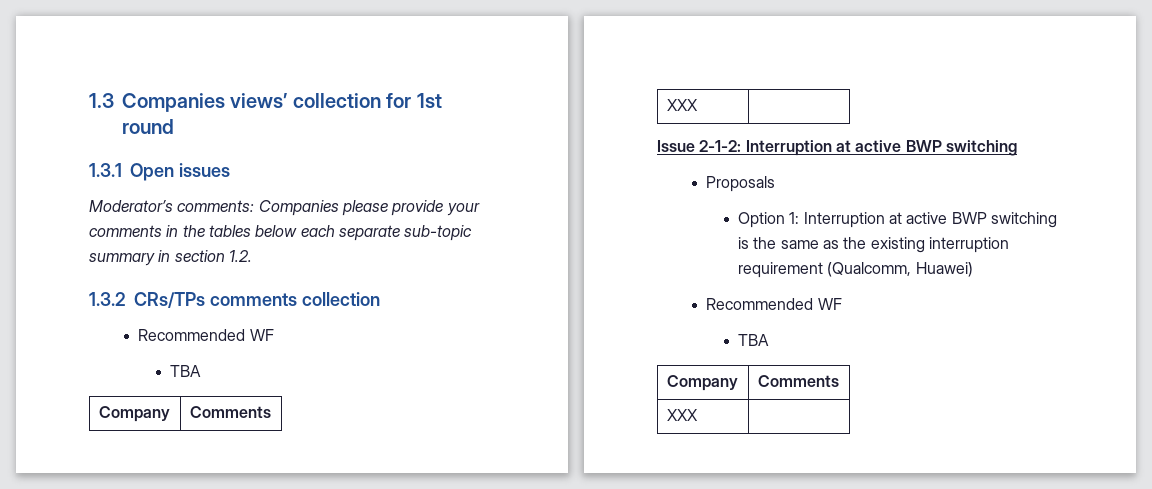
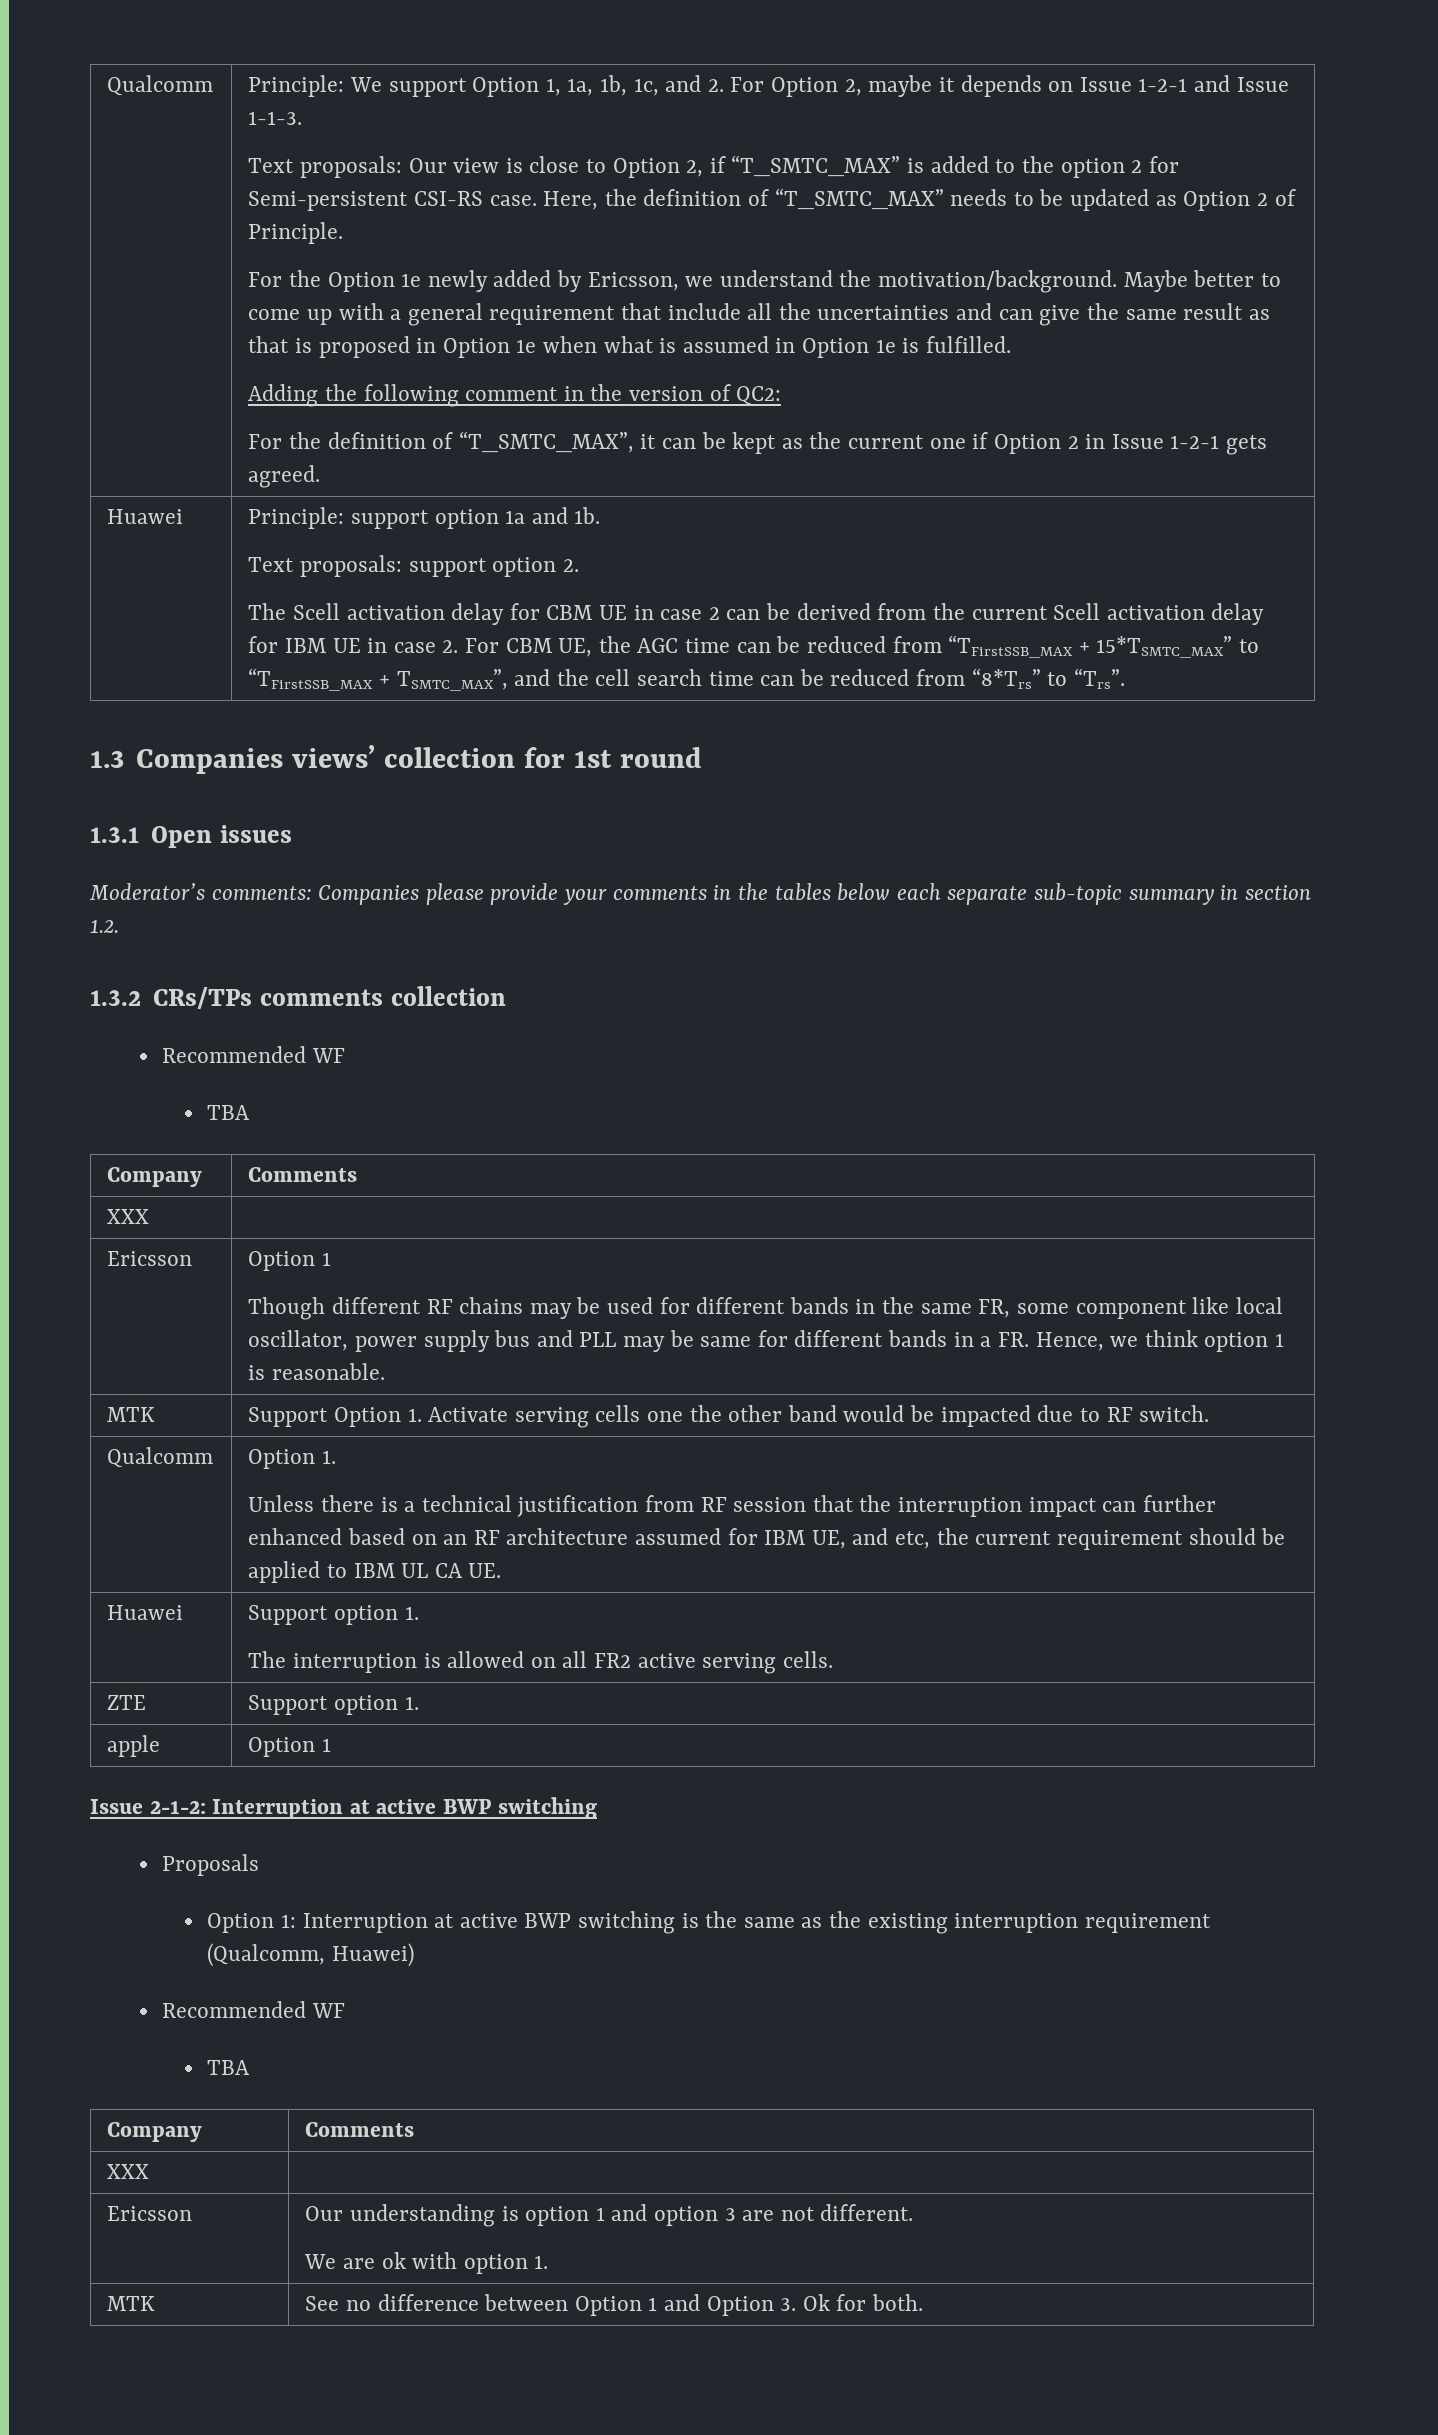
+ Qualcomm | Principle: We support Option 1, 1a, 1b, 1c, and 2. For Option 2, maybe it depends on Issue 1-2-1 and Issue 1-1-3.
+ Text proposals: Our view is close to Option 2, if “T_SMTC_MAX” is added to the option 2 for Semi-persistent CSI-RS case. Here, the definition of “T_SMTC_MAX” needs to be updated as Option 2 of Principle.
+ For the Option 1e newly added by Ericsson, we understand the motivation/background. Maybe better to come up with a general requirement that include all the uncertainties and can give the same result as that is proposed in Option 1e when what is assumed in Option 1e is fulfilled.
+ Adding the following comment in the version of QC2:
+ For the definition of “T_SMTC_MAX”, it can be kept as the current one if Option 2 in Issue 1-2-1 gets agreed.
+ Huawei | Principle: support option 1a and 1b.
+ Text proposals: support option 2.
+ The Scell activation delay for CBM UE in case 2 can be derived from the current Scell activation delay for IBM UE in case 2. For CBM UE, the AGC time can be reduced from “TFirstSSB_MAX + 15*TSMTC_MAX” to “TFirstSSB_MAX + TSMTC_MAX”, and the cell search time can be reduced from “8*Trs” to “Trs”.
+ Ericsson | Option 1
+ Though different RF chains may be used for different bands in the same FR, some component like local oscillator, power supply bus and PLL may be same for different bands in a FR. Hence, we think option 1 is reasonable.
+ MTK | Support Option 1. Activate serving cells one the other band would be impacted due to RF switch.
+ Qualcomm | Option 1.
+ Unless there is a technical justification from RF session that the interruption impact can further enhanced based on an RF architecture assumed for IBM UE, and etc, the current requirement should be applied to IBM UL CA UE.
+ Huawei | Support option 1.
+ The interruption is allowed on all FR2 active serving cells.
+ ZTE | Support option 1.
+ apple | Option 1
+ Ericsson | Our understanding is option 1 and option 3 are not different.
+ We are ok with option 1.
+ MTK | See no difference between Option 1 and Option 3. Ok for both.

